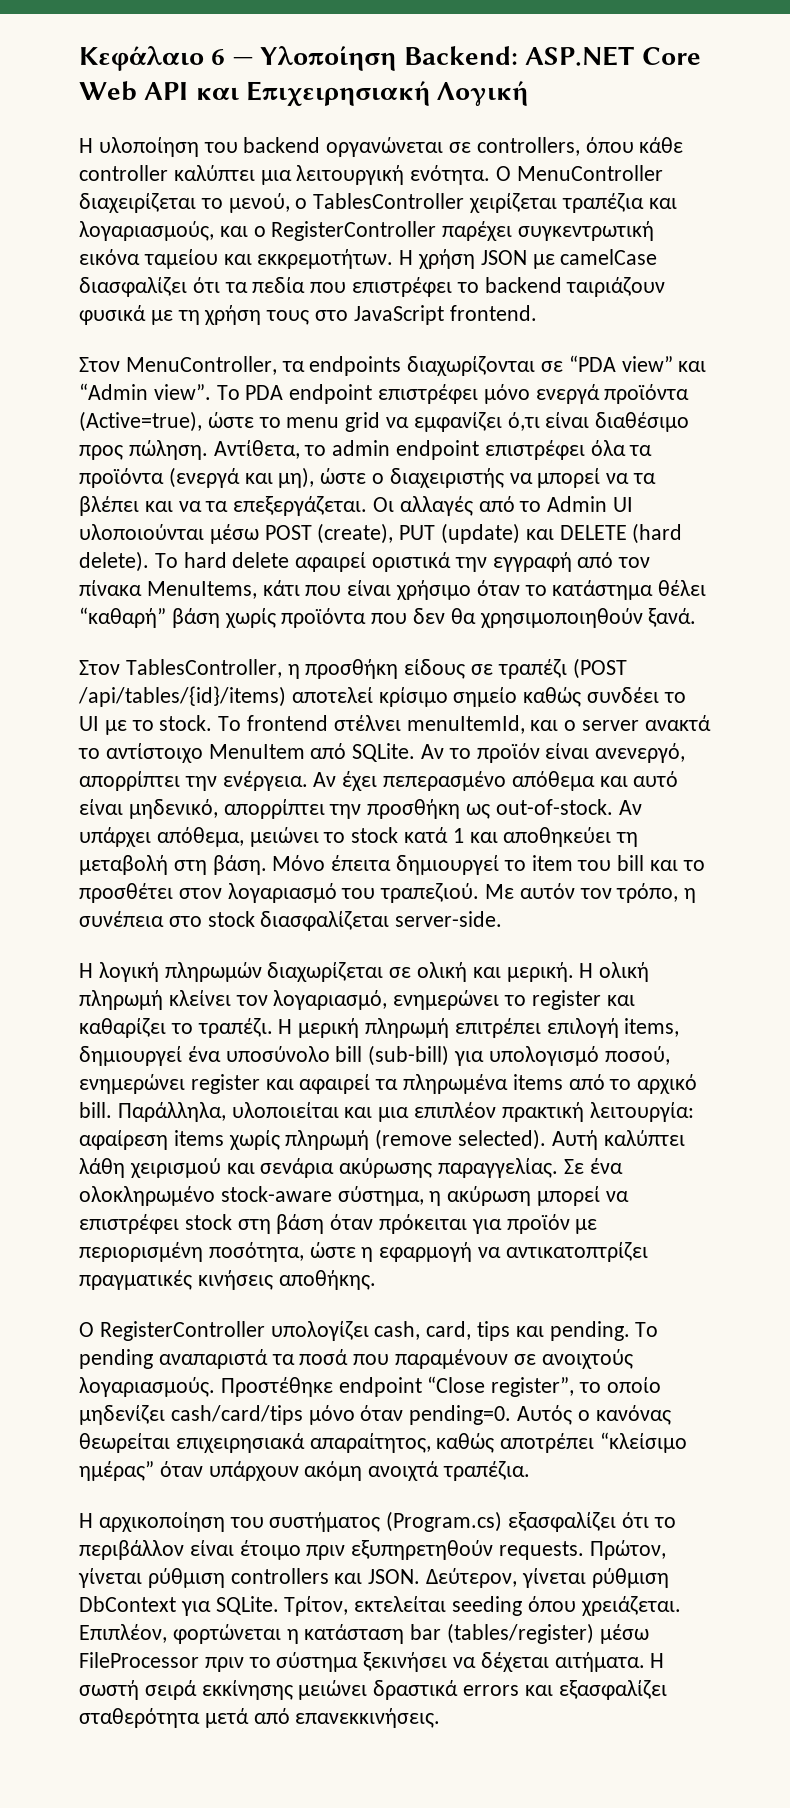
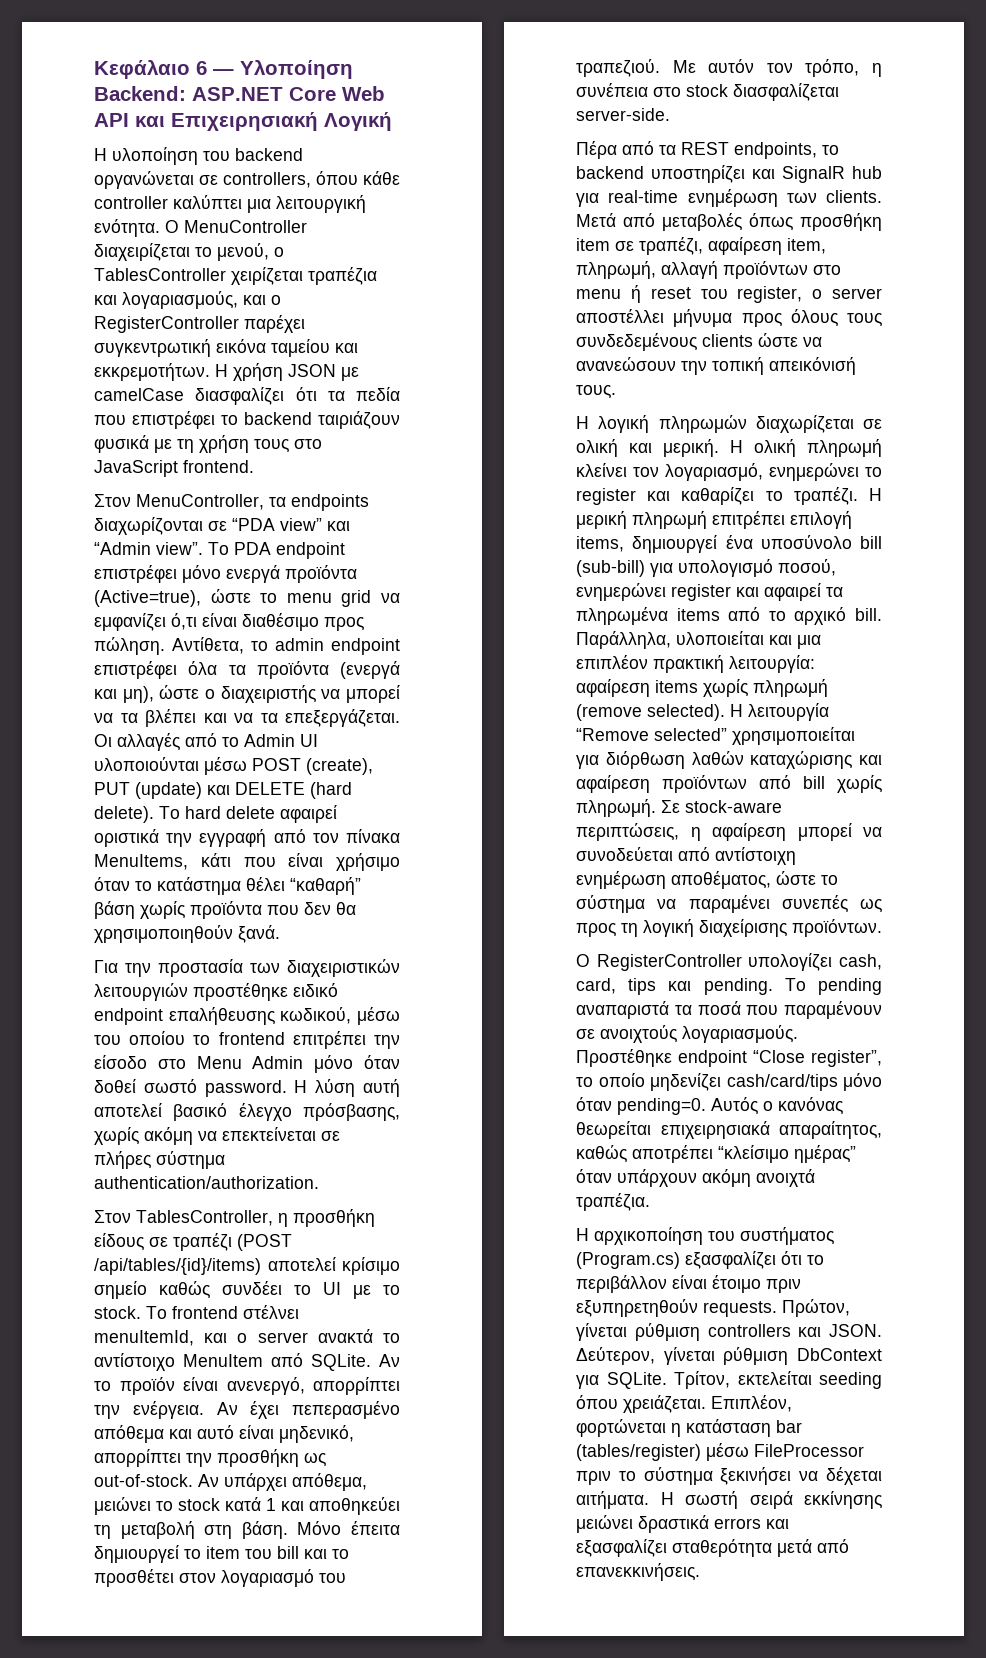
+ Για την προστασία των διαχειριστικών λειτουργιών προστέθηκε ειδικό endpoint επαλήθευσης κωδικού, μέσω του οποίου το frontend επιτρέπει την είσοδο στο Menu Admin μόνο όταν δοθεί σωστό password. Η λύση αυτή αποτελεί βασικό έλεγχο πρόσβασης, χωρίς ακόμη να επεκτείνεται σε πλήρες σύστημα authentication/authorization.
+ Πέρα από τα REST endpoints, το backend υποστηρίζει και SignalR hub για real-time ενημέρωση των clients. Μετά από μεταβολές όπως προσθήκη item σε τραπέζι, αφαίρεση item, πληρωμή, αλλαγή προϊόντων στο menu ή reset του register, ο server αποστέλλει μήνυμα προς όλους τους συνδεδεμένους clients ώστε να ανανεώσουν την τοπική απεικόνισή τους.
- Αυτή καλύπτει λάθη χειρισμού και σενάρια ακύρωσης παραγγελίας. Σε ένα ολοκληρωμένο stock-aware σύστημα, η ακύρωση μπορεί να επιστρέφει stock στη βάση όταν πρόκειται για προϊόν με περιορισμένη ποσότητα, ώστε η εφαρμογή να αντικατοπτρίζει πραγματικές κινήσεις αποθήκης.
+ Η λειτουργία “Remove selected” χρησιμοποιείται για διόρθωση λαθών καταχώρισης και αφαίρεση προϊόντων από bill χωρίς πληρωμή. Σε stock-aware περιπτώσεις, η αφαίρεση μπορεί να συνοδεύεται από αντίστοιχη ενημέρωση αποθέματος, ώστε το σύστημα να παραμένει συνεπές ως προς τη λογική διαχείρισης προϊόντων.

